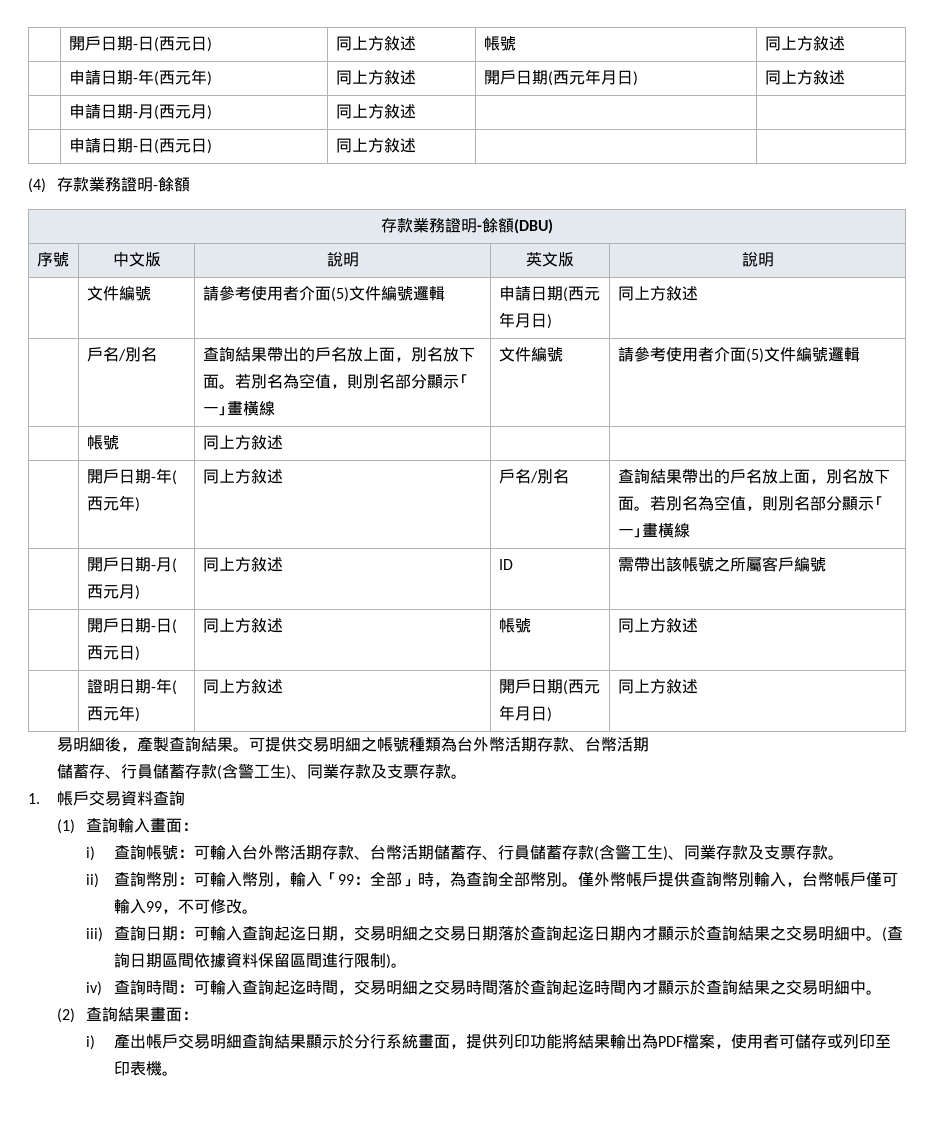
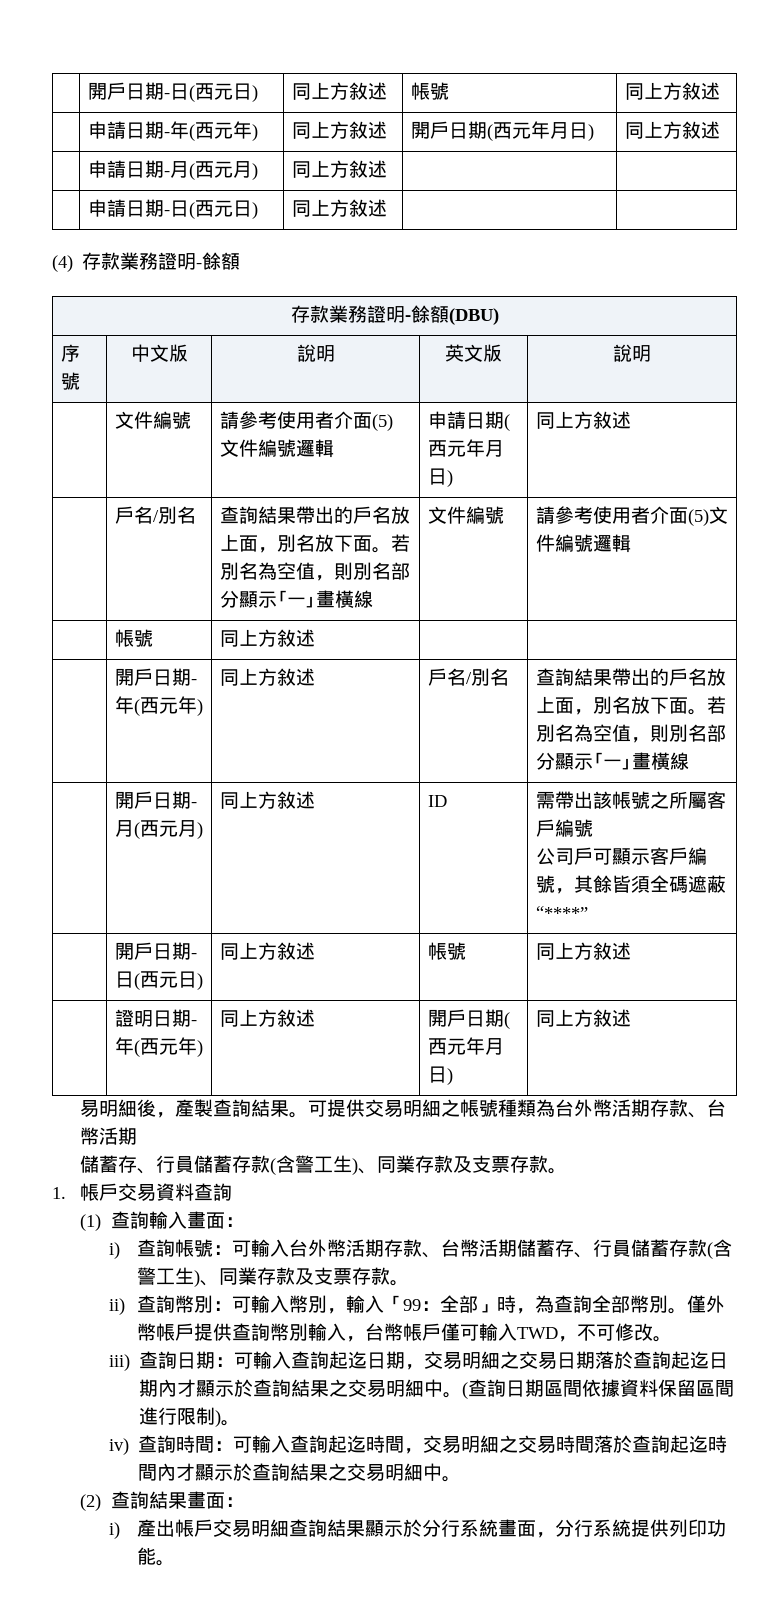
  | 開戶日期-月(西元月) | 同上方敘述 | ID | 需帶出該帳號之所屬客戶編號
+ 公司戶可顯示客戶編號，其餘皆須全碼遮蔽“****”
- 僅外幣帳戶提供查詢幣別輸入，台幣帳戶僅可輸入99，不可修改。
+ 僅外幣帳戶提供查詢幣別輸入，台幣帳戶僅可輸入TWD，不可修改。
- i)產出帳戶交易明細查詢結果顯示於分行系統畫面，提供列印功能將結果輸出為PDF檔案，使用者可儲存或列印至印表機。
+ i)產出帳戶交易明細查詢結果顯示於分行系統畫面，分行系統提供列印功能。

